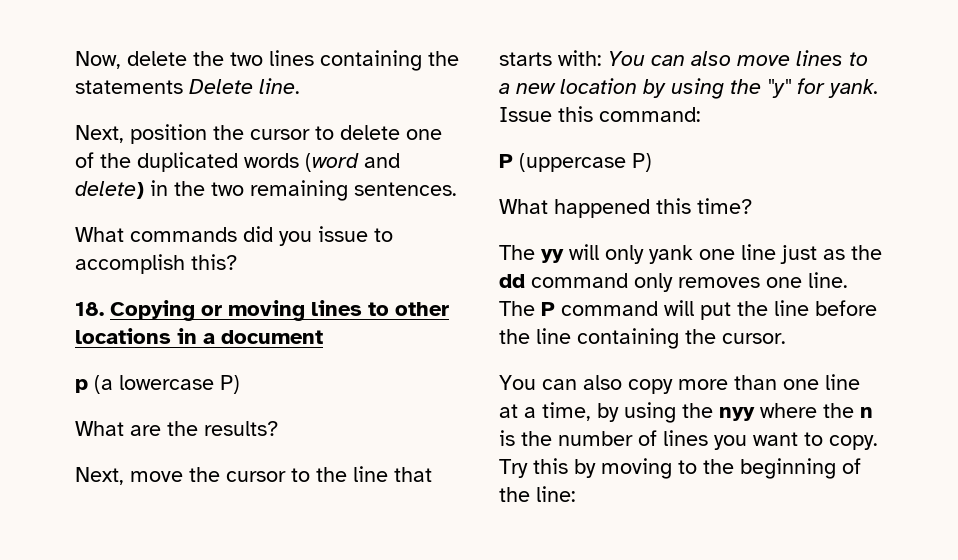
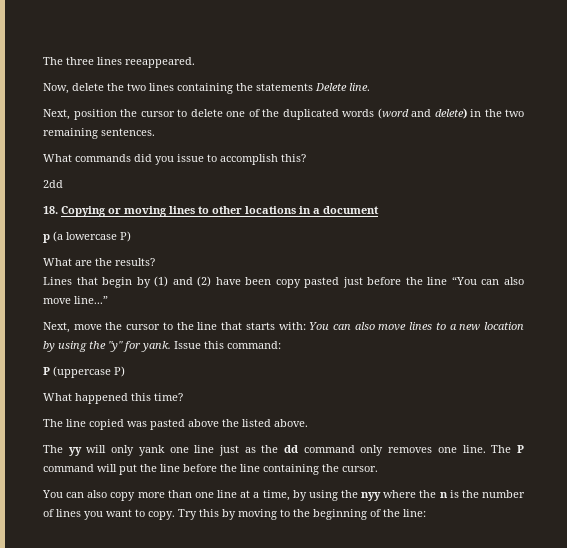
+ The three lines reeappeared.
+ 2dd
+ Lines that begin by (1) and (2) have been copy pasted just before the line “You can also move line...”
+ The line copied was pasted above the listed above.

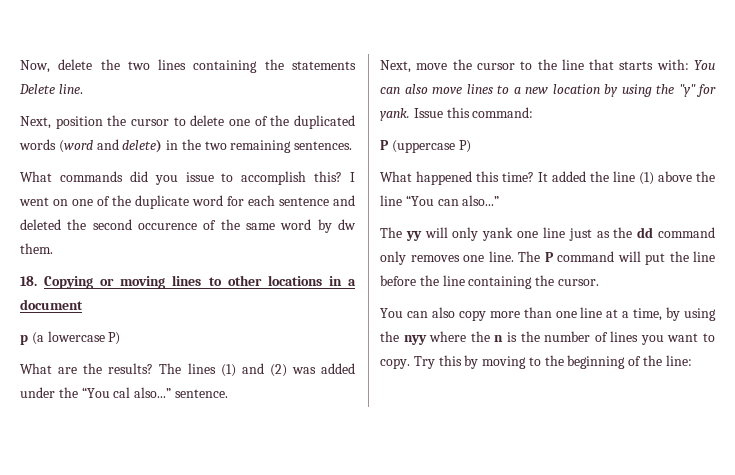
- The three lines reeappeared.
- What commands did you issue to accomplish this?
- 2dd
+ What commands did you issue to accomplish this? I went on one of the duplicate word for each sentence and deleted the second occurence of the same word by dw them.
- What are the results?
- Lines that begin by (1) and (2) have been copy pasted just before the line “You can also move line...”
+ What are the results? The lines (1) and (2) was added under the “You cal also...” sentence.
- What happened this time?
- The line copied was pasted above the listed above.
+ What happened this time? It added the line (1) above the line “You can also...”

